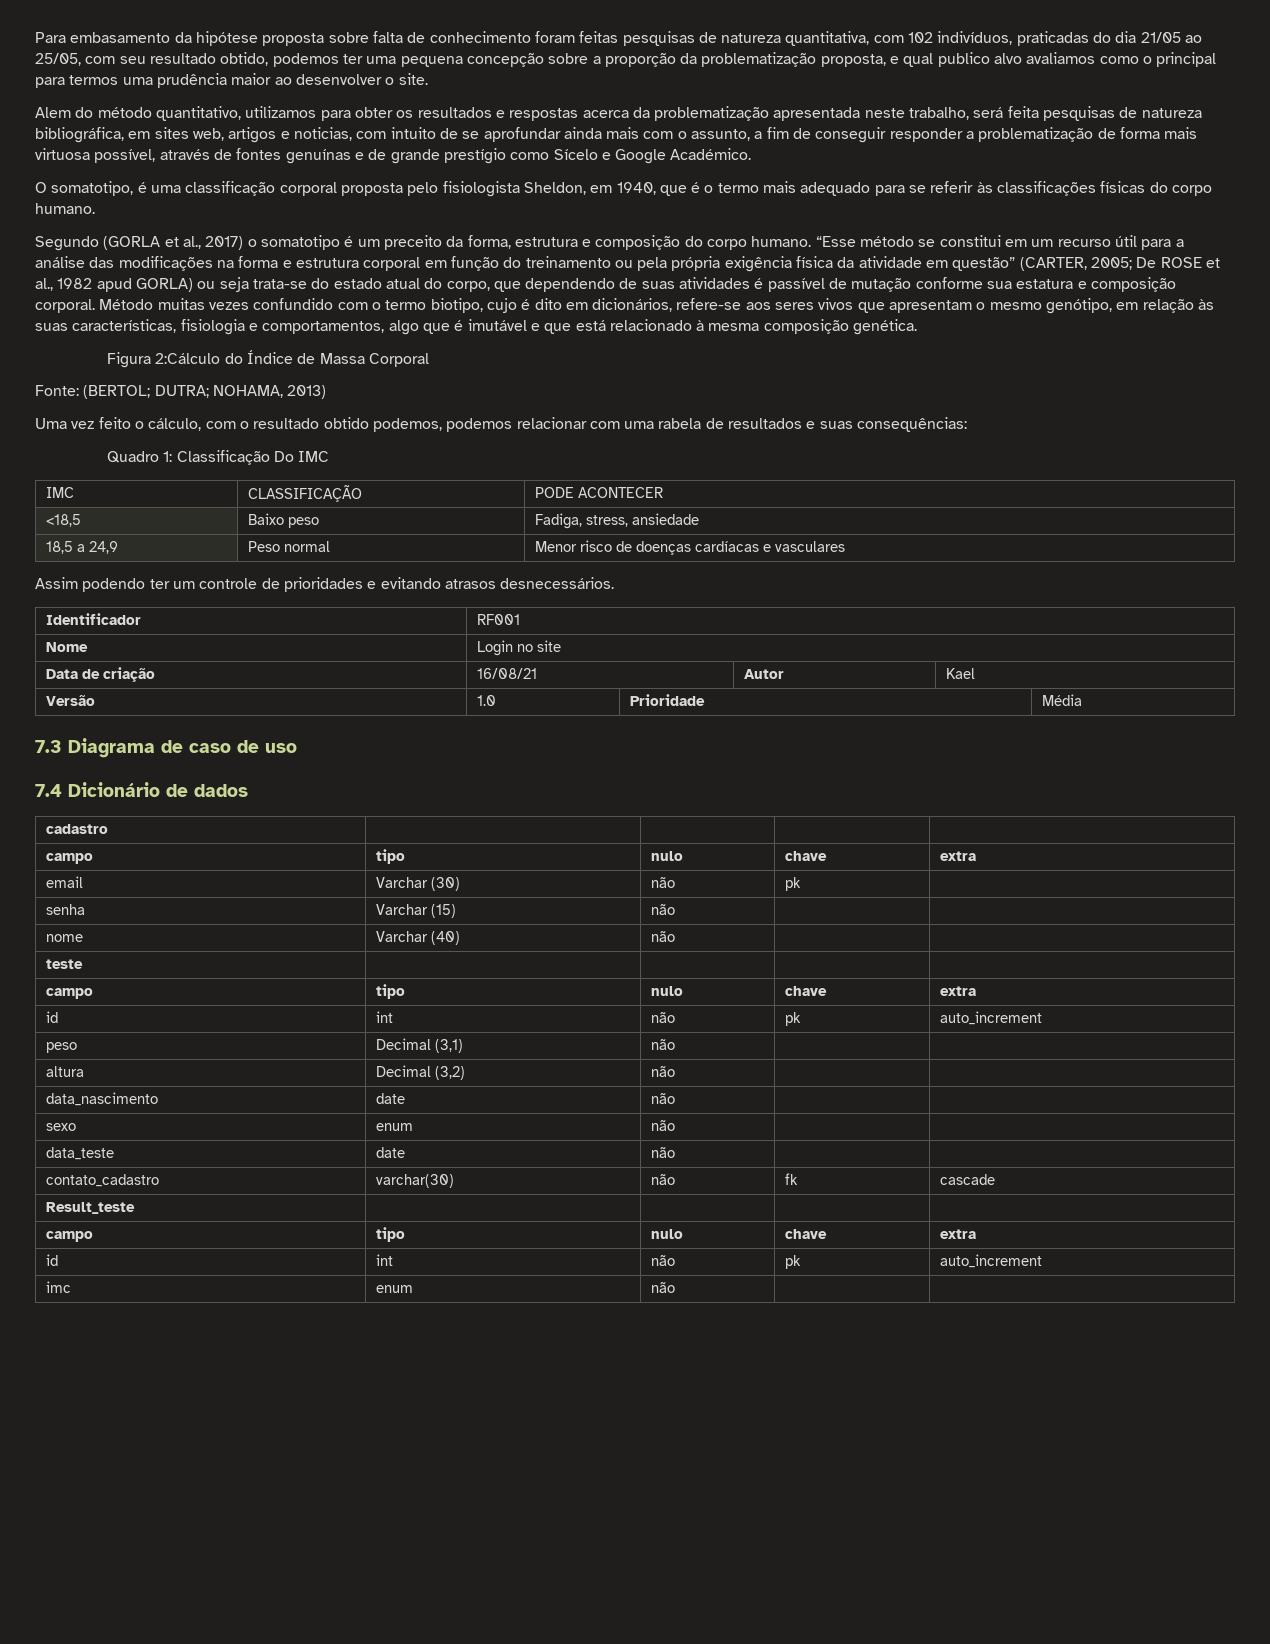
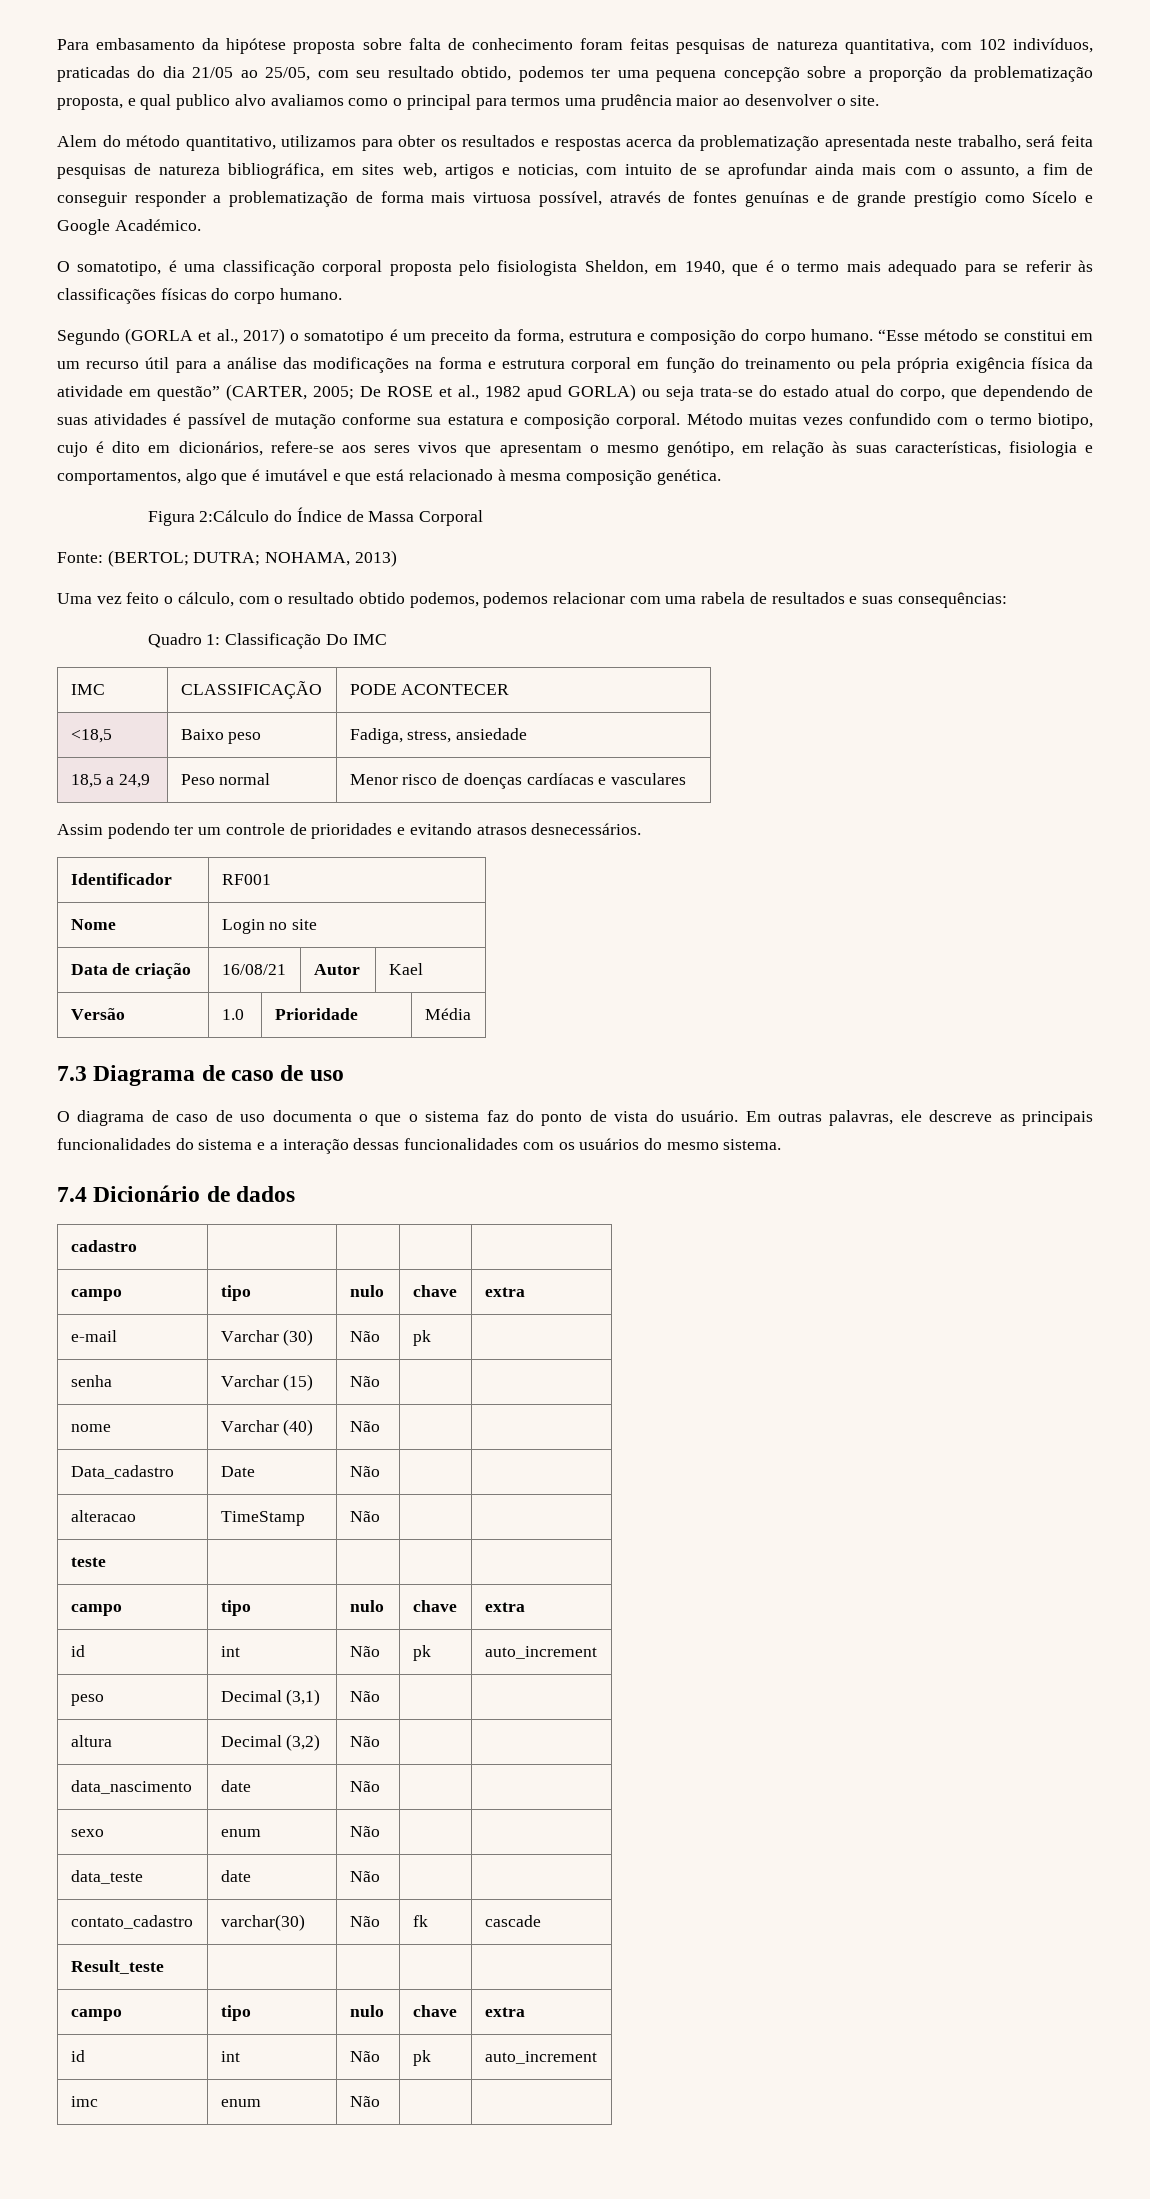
+ O diagrama de caso de uso documenta o que o sistema faz do ponto de vista do usuário. Em outras palavras, ele descreve as principais funcionalidades do sistema e a interação dessas funcionalidades com os usuários do mesmo sistema.
- email | Varchar (30) | não | pk |
+ e-mail | Varchar (30) | Não | pk |
- senha | Varchar (15) | não | |
+ senha | Varchar (15) | Não | |
- nome | Varchar (40) | não | |
+ nome | Varchar (40) | Não | |
+ Data_cadastro | Date | Não | |
+ alteracao | TimeStamp | Não | |
  teste | | | |
  campo | tipo | nulo | chave | extra
- id | int | não | pk | auto_increment
+ id | int | Não | pk | auto_increment
- peso | Decimal (3,1) | não | |
+ peso | Decimal (3,1) | Não | |
- altura | Decimal (3,2) | não | |
+ altura | Decimal (3,2) | Não | |
- data_nascimento | date | não | |
+ data_nascimento | date | Não | |
- sexo | enum | não | |
+ sexo | enum | Não | |
- data_teste | date | não | |
+ data_teste | date | Não | |
- contato_cadastro | varchar(30) | não | fk | cascade
+ contato_cadastro | varchar(30) | Não | fk | cascade
  Result_teste | | | |
  campo | tipo | nulo | chave | extra
- id | int | não | pk | auto_increment
+ id | int | Não | pk | auto_increment
- imc | enum | não | |
+ imc | enum | Não | |

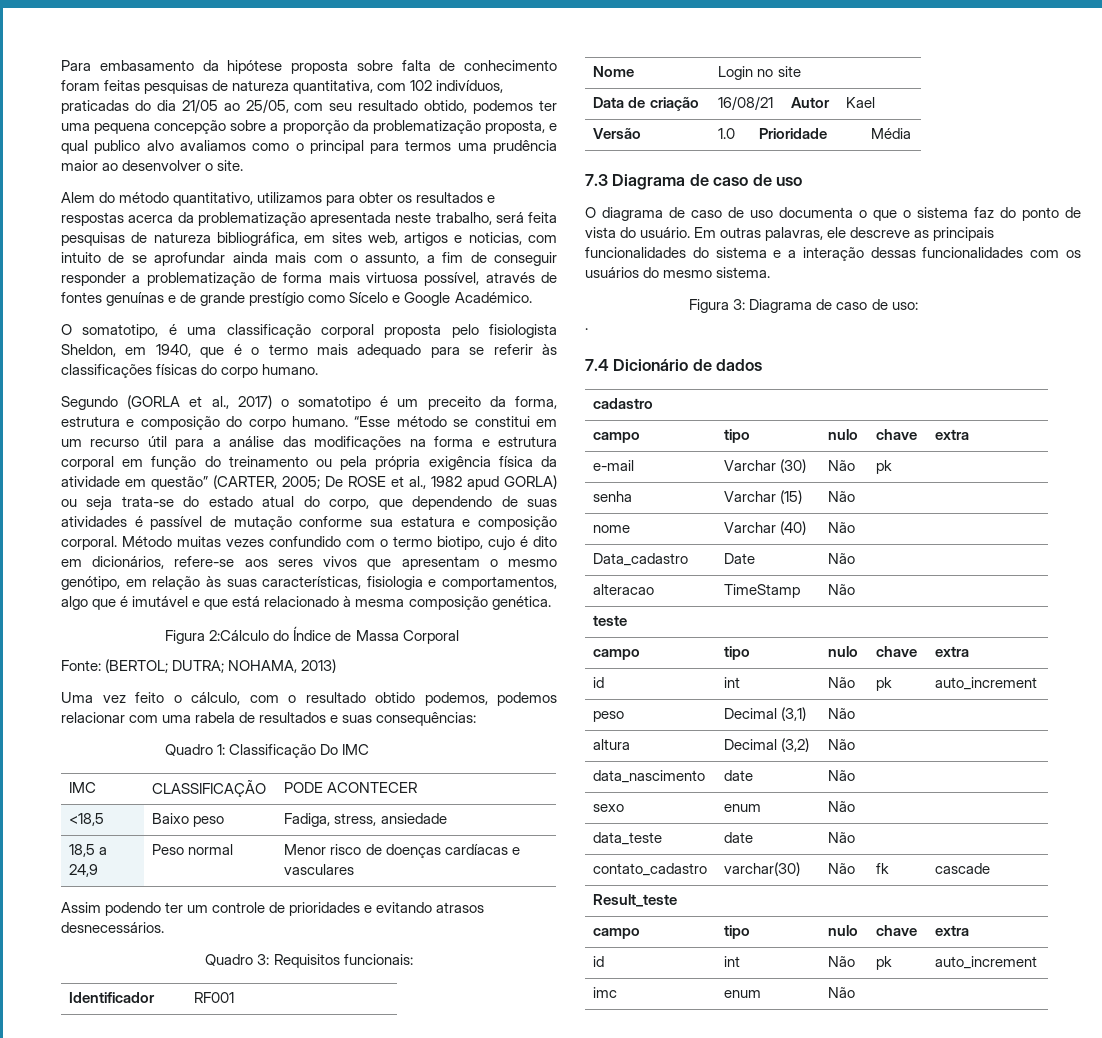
+ Quadro 3: Requisitos funcionais:
+ Figura 3: Diagrama de caso de uso:
+ .

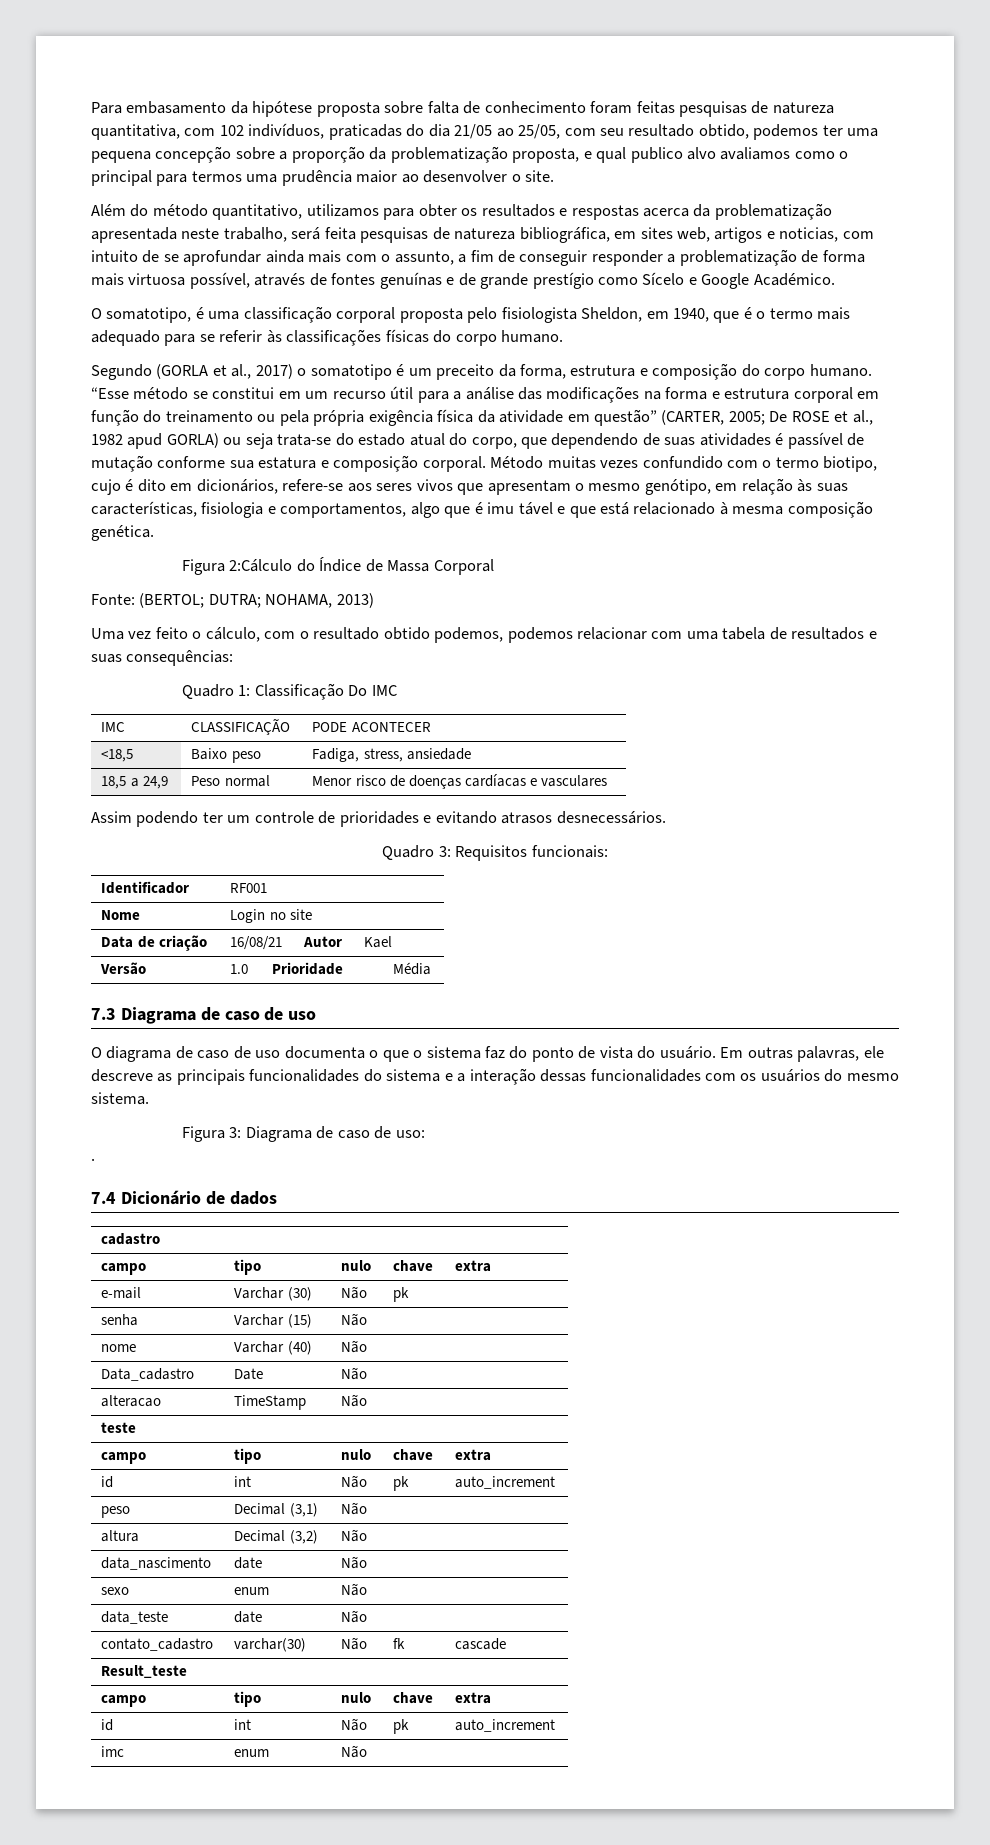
- Alem do método quantitativo, utilizamos para obter os resultados e respostas acerca da problematização apresentada neste trabalho, será feita pesquisas de natureza bibliográfica, em sites web, artigos e noticias, com intuito de se aprofundar ainda mais com o assunto, a fim de conseguir responder a problematização de forma mais virtuosa possível, através de fontes genuínas e de grande prestígio como Sícelo e Google Académico.
+ Além do método quantitativo, utilizamos para obter os resultados e respostas acerca da problematização apresentada neste trabalho, será feita pesquisas de natureza bibliográfica, em sites web, artigos e noticias, com intuito de se aprofundar ainda mais com o assunto, a fim de conseguir responder a problematização de forma mais virtuosa possível, através de fontes genuínas e de grande prestígio como Sícelo e Google Académico.
- Método muitas vezes confundido com o termo biotipo, cujo é dito em dicionários, refere-se aos seres vivos que apresentam o mesmo genótipo, em relação às suas características, fisiologia e comportamentos, algo que é imutável e que está relacionado à mesma composição genética.
+ Método muitas vezes confundido com o termo biotipo, cujo é dito em dicionários, refere-se aos seres vivos que apresentam o mesmo genótipo, em relação às suas características, fisiologia e comportamentos, algo que é imu tável e que está relacionado à mesma composição genética.
- Uma vez feito o cálculo, com o resultado obtido podemos, podemos relacionar com uma rabela de resultados e suas consequências:
+ Uma vez feito o cálculo, com o resultado obtido podemos, podemos relacionar com uma tabela de resultados e suas consequências:

